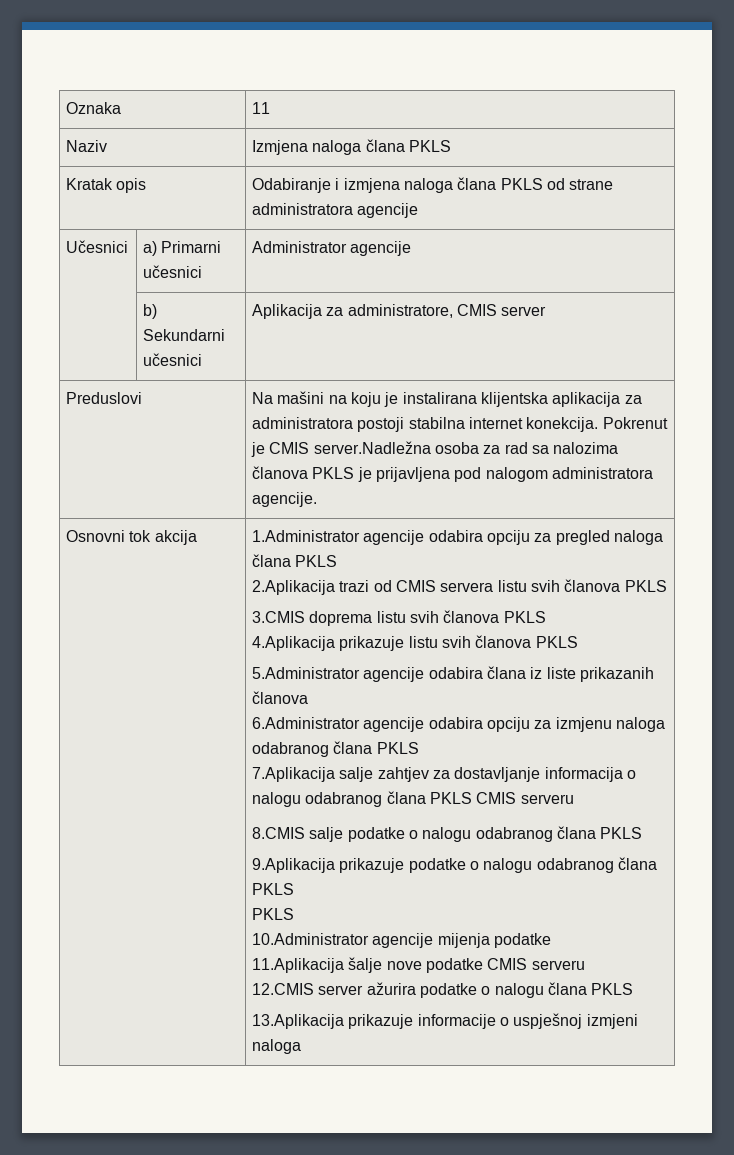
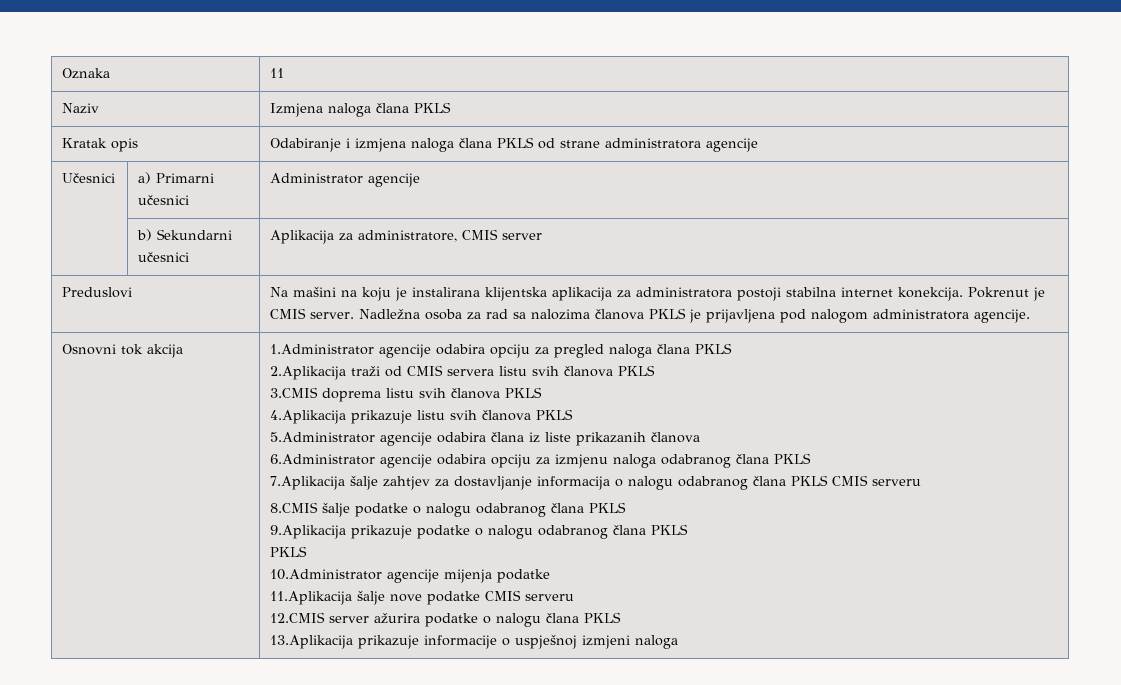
- Preduslovi | Na mašini na koju je instalirana klijentska aplikacija za administratora postoji stabilna internet konekcija. Pokrenut je CMIS server.Nadležna osoba za rad sa nalozima članova PKLS je prijavljena pod nalogom administratora agencije.
+ Preduslovi | Na mašini na koju je instalirana klijentska aplikacija za administratora postoji stabilna internet konekcija. Pokrenut je CMIS server. Nadležna osoba za rad sa nalozima članova PKLS je prijavljena pod nalogom administratora agencije.
- 2.Aplikacija trazi od CMIS servera listu svih članova PKLS
+ 2.Aplikacija traži od CMIS servera listu svih članova PKLS
- 7.Aplikacija salje zahtjev za dostavljanje informacija o nalogu odabranog člana PKLS CMIS serveru
+ 7.Aplikacija šalje zahtjev za dostavljanje informacija o nalogu odabranog člana PKLS CMIS serveru
- 8.CMIS salje podatke o nalogu odabranog člana PKLS
+ 8.CMIS šalje podatke o nalogu odabranog člana PKLS

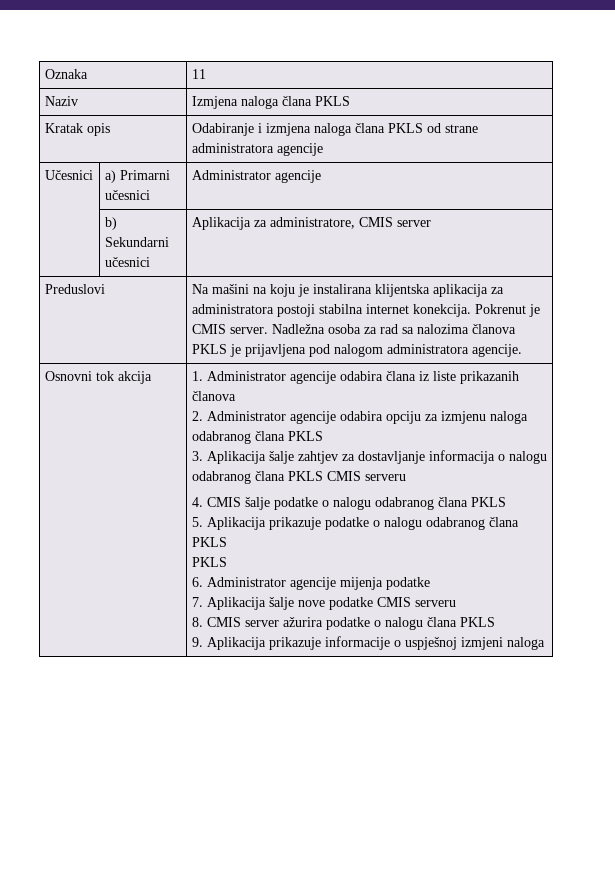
- 1.Administrator agencije odabira opciju za pregled naloga člana PKLS
- 2.Aplikacija traži od CMIS servera listu svih članova PKLS
- 3.CMIS doprema listu svih članova PKLS
- 4.Aplikacija prikazuje listu svih članova PKLS
- 5.Administrator agencije odabira člana iz liste prikazanih članova
+ 1. Administrator agencije odabira člana iz liste prikazanih članova
- 6.Administrator agencije odabira opciju za izmjenu naloga odabranog člana PKLS
+ 2. Administrator agencije odabira opciju za izmjenu naloga odabranog člana PKLS
- 7.Aplikacija šalje zahtjev za dostavljanje informacija o nalogu odabranog člana PKLS CMIS serveru
+ 3. Aplikacija šalje zahtjev za dostavljanje informacija o nalogu odabranog člana PKLS CMIS serveru
- 8.CMIS šalje podatke o nalogu odabranog člana PKLS
+ 4. CMIS šalje podatke o nalogu odabranog člana PKLS
- 9.Aplikacija prikazuje podatke o nalogu odabranog člana PKLS
+ 5. Aplikacija prikazuje podatke o nalogu odabranog člana PKLS
- 10.Administrator agencije mijenja podatke
+ 6. Administrator agencije mijenja podatke
- 11.Aplikacija šalje nove podatke CMIS serveru
+ 7. Aplikacija šalje nove podatke CMIS serveru
- 12.CMIS server ažurira podatke o nalogu člana PKLS
+ 8. CMIS server ažurira podatke o nalogu člana PKLS
- 13.Aplikacija prikazuje informacije o uspješnoj izmjeni naloga
+ 9. Aplikacija prikazuje informacije o uspješnoj izmjeni naloga

